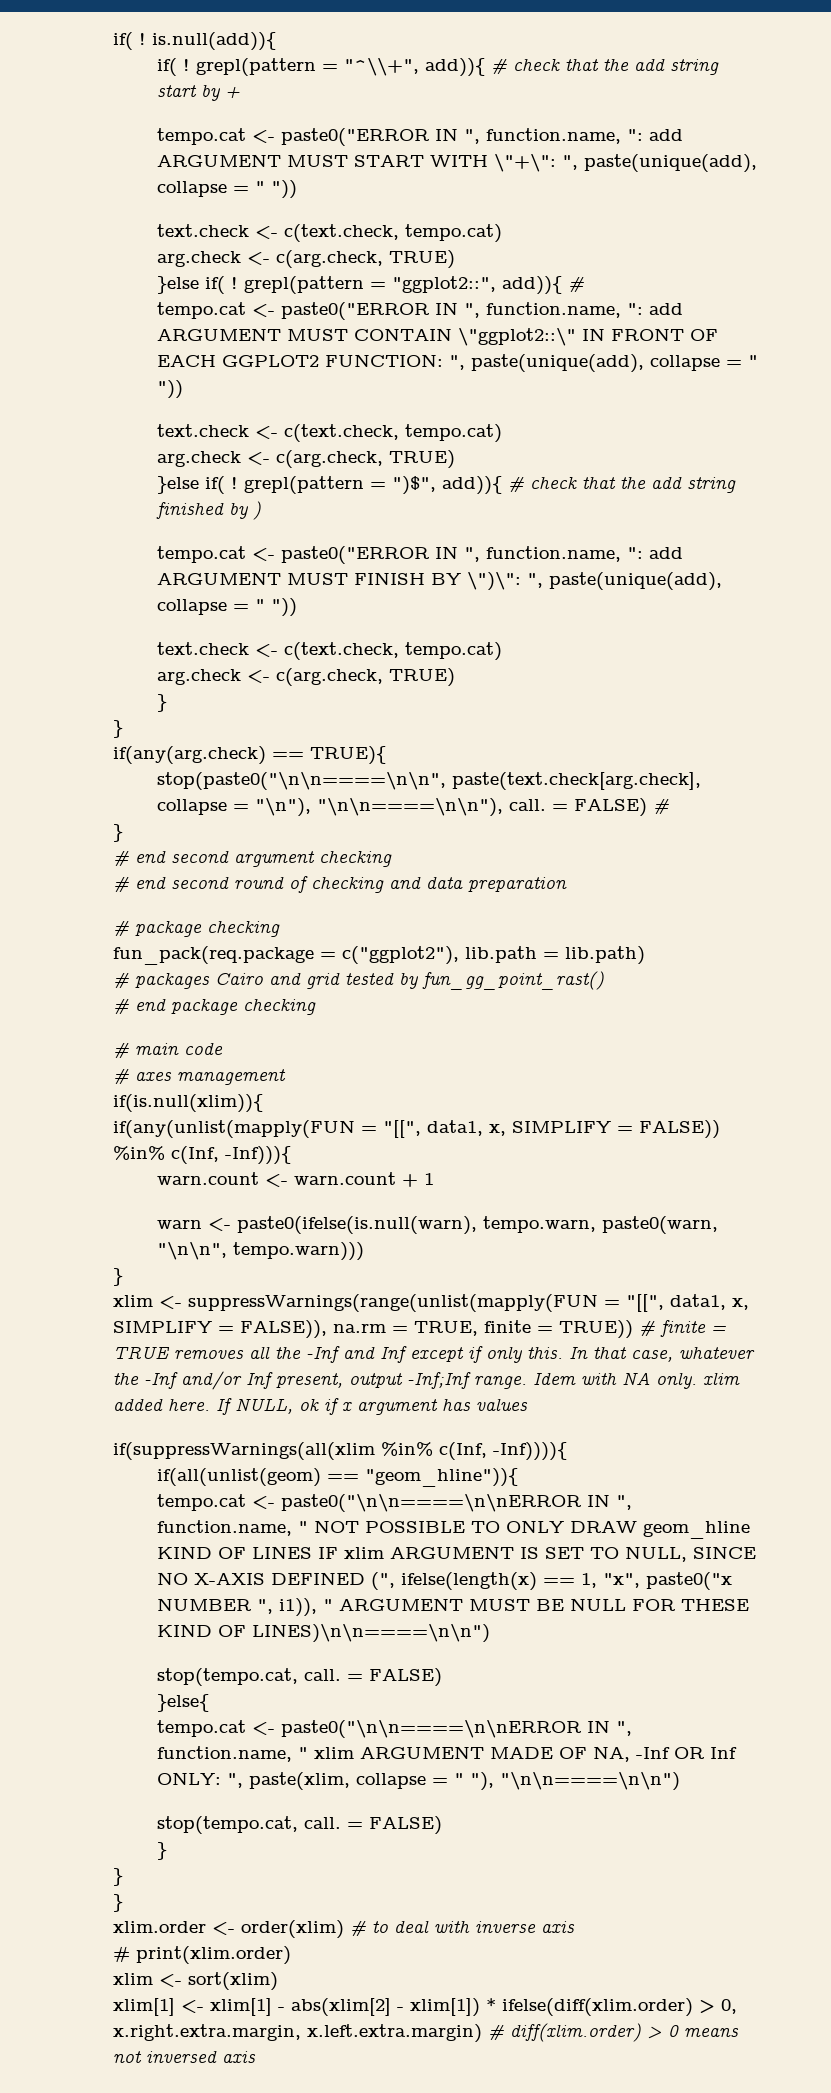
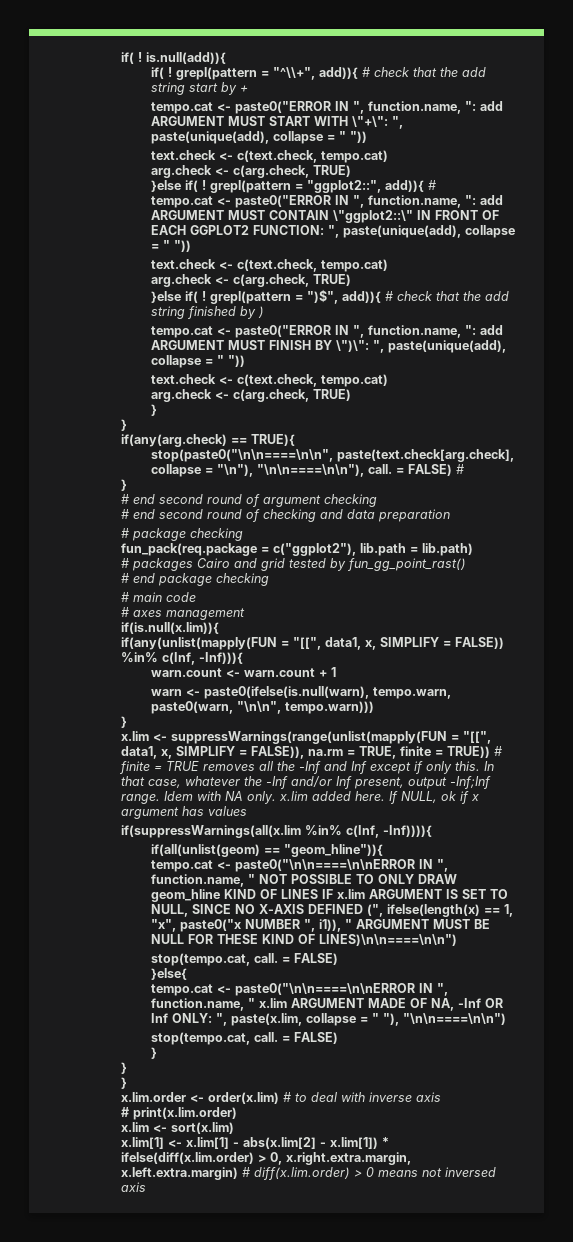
- # end second argument checking
+ # end second round of argument checking
- if(is.null(xlim)){
+ if(is.null(x.lim)){
- xlim <- suppressWarnings(range(unlist(mapply(FUN = "[[", data1, x, SIMPLIFY = FALSE)), na.rm = TRUE, finite = TRUE)) # finite = TRUE removes all the -Inf and Inf except if only this.
+ x.lim <- suppressWarnings(range(unlist(mapply(FUN = "[[", data1, x, SIMPLIFY = FALSE)), na.rm = TRUE, finite = TRUE)) # finite = TRUE removes all the -Inf and Inf except if only this.
- Idem with NA only. xlim added here.
+ Idem with NA only. x.lim added here.
- if(suppressWarnings(all(xlim %in% c(Inf, -Inf)))){
+ if(suppressWarnings(all(x.lim %in% c(Inf, -Inf)))){
- tempo.cat <- paste0("\n\n====\n\nERROR IN ", function.name, " NOT POSSIBLE TO ONLY DRAW geom_hline KIND OF LINES IF xlim ARGUMENT IS SET TO NULL, SINCE NO X-AXIS DEFINED (", ifelse(length(x) == 1, "x", paste0("x NUMBER ", i1)), " ARGUMENT MUST BE NULL FOR THESE KIND OF LINES)\n\n====\n\n")
+ tempo.cat <- paste0("\n\n====\n\nERROR IN ", function.name, " NOT POSSIBLE TO ONLY DRAW geom_hline KIND OF LINES IF x.lim ARGUMENT IS SET TO NULL, SINCE NO X-AXIS DEFINED (", ifelse(length(x) == 1, "x", paste0("x NUMBER ", i1)), " ARGUMENT MUST BE NULL FOR THESE KIND OF LINES)\n\n====\n\n")
- tempo.cat <- paste0("\n\n====\n\nERROR IN ", function.name, " xlim ARGUMENT MADE OF NA, -Inf OR Inf ONLY: ", paste(xlim, collapse = " "), "\n\n====\n\n")
+ tempo.cat <- paste0("\n\n====\n\nERROR IN ", function.name, " x.lim ARGUMENT MADE OF NA, -Inf OR Inf ONLY: ", paste(x.lim, collapse = " "), "\n\n====\n\n")
- xlim.order <- order(xlim) # to deal with inverse axis
+ x.lim.order <- order(x.lim) # to deal with inverse axis
- # print(xlim.order)
- xlim <- sort(xlim)
- xlim[1] <- xlim[1] - abs(xlim[2] - xlim[1]) * ifelse(diff(xlim.order) > 0, x.right.extra.margin, x.left.extra.margin) # diff(xlim.order) > 0 means not inversed axis
+ # print(x.lim.order)
+ x.lim <- sort(x.lim)
+ x.lim[1] <- x.lim[1] - abs(x.lim[2] - x.lim[1]) * ifelse(diff(x.lim.order) > 0, x.right.extra.margin, x.left.extra.margin) # diff(x.lim.order) > 0 means not inversed axis

